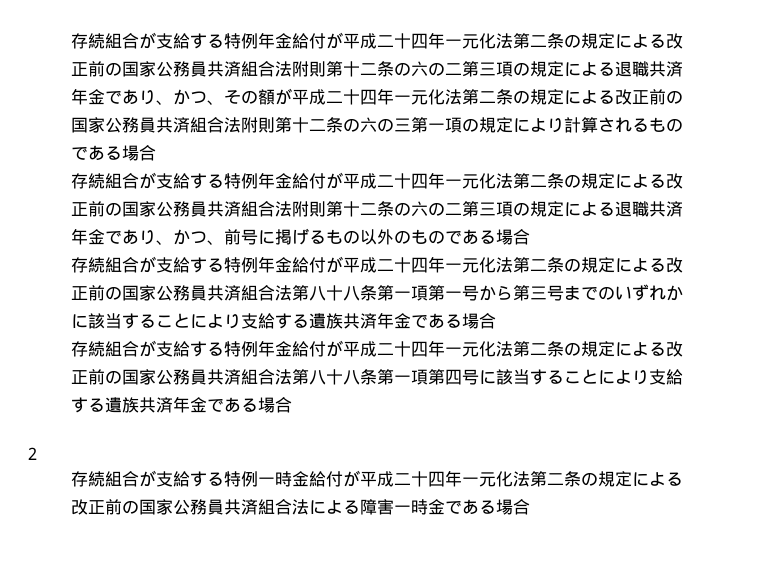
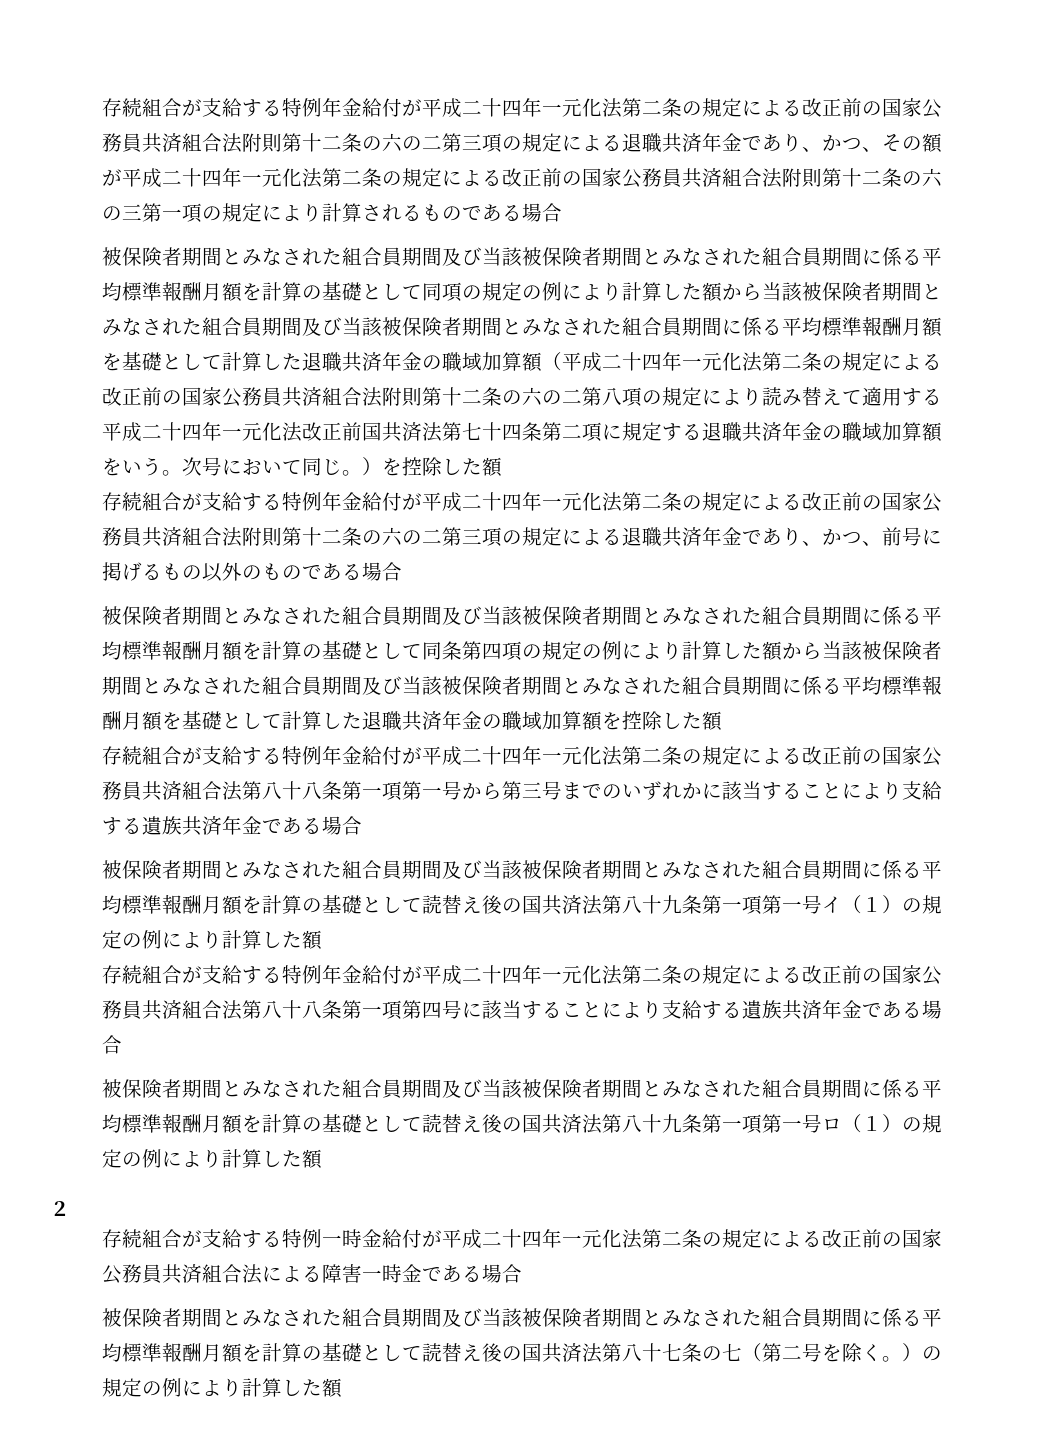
+ 被保険者期間とみなされた組合員期間及び当該被保険者期間とみなされた組合員期間に係る平均標準報酬月額を計算の基礎として同項の規定の例により計算した額から当該被保険者期間とみなされた組合員期間及び当該被保険者期間とみなされた組合員期間に係る平均標準報酬月額を基礎として計算した退職共済年金の職域加算額（平成二十四年一元化法第二条の規定による改正前の国家公務員共済組合法附則第十二条の六の二第八項の規定により読み替えて適用する平成二十四年一元化法改正前国共済法第七十四条第二項に規定する退職共済年金の職域加算額をいう。次号において同じ。）を控除した額
+ 被保険者期間とみなされた組合員期間及び当該被保険者期間とみなされた組合員期間に係る平均標準報酬月額を計算の基礎として同条第四項の規定の例により計算した額から当該被保険者期間とみなされた組合員期間及び当該被保険者期間とみなされた組合員期間に係る平均標準報酬月額を基礎として計算した退職共済年金の職域加算額を控除した額
+ 被保険者期間とみなされた組合員期間及び当該被保険者期間とみなされた組合員期間に係る平均標準報酬月額を計算の基礎として読替え後の国共済法第八十九条第一項第一号イ（１）の規定の例により計算した額
+ 被保険者期間とみなされた組合員期間及び当該被保険者期間とみなされた組合員期間に係る平均標準報酬月額を計算の基礎として読替え後の国共済法第八十九条第一項第一号ロ（１）の規定の例により計算した額
+ 被保険者期間とみなされた組合員期間及び当該被保険者期間とみなされた組合員期間に係る平均標準報酬月額を計算の基礎として読替え後の国共済法第八十七条の七（第二号を除く。）の規定の例により計算した額

